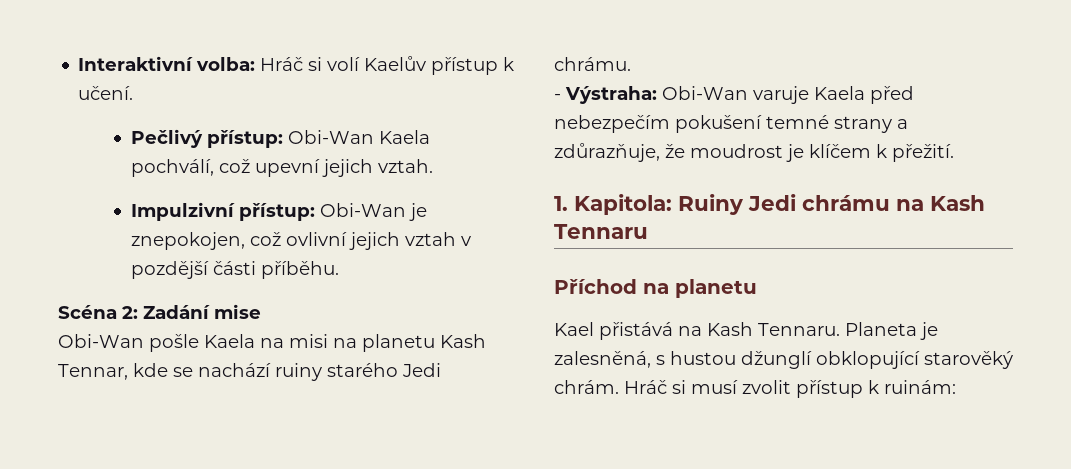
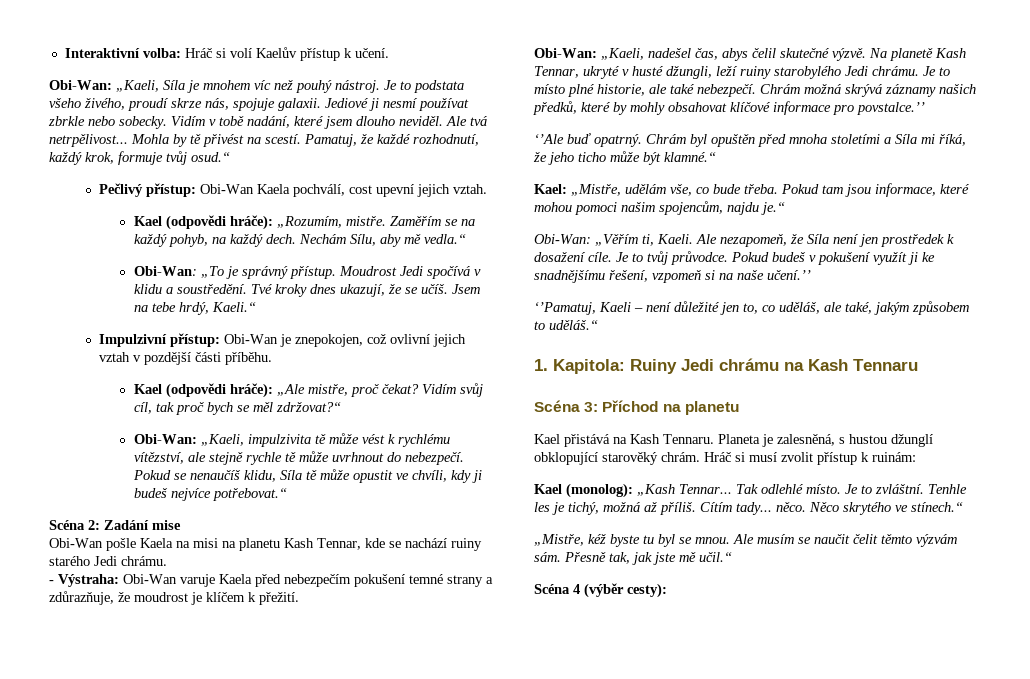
+ Obi-Wan: „Kaeli, Síla je mnohem víc než pouhý nástroj. Je to podstata všeho živého, proudí skrze nás, spojuje galaxii. Jediové ji nesmí používat zbrkle nebo sobecky. Vidím v tobě nadání, které jsem dlouho neviděl. Ale tvá netrpělivost... Mohla by tě přivést na scestí. Pamatuj, že každé rozhodnutí, každý krok, formuje tvůj osud.“
- Pečlivý přístup: Obi-Wan Kaela pochválí, což upevní jejich vztah.
+ Pečlivý přístup: Obi-Wan Kaela pochválí, cost upevní jejich vztah.
+ Kael (odpovědi hráče): „Rozumím, mistře. Zaměřím se na každý pohyb, na každý dech. Nechám Sílu, aby mě vedla.“
+ Obi-Wan: „To je správný přístup. Moudrost Jedi spočívá v klidu a soustředění. Tvé kroky dnes ukazují, že se učíš. Jsem na tebe hrdý, Kaeli.“
+ Kael (odpovědi hráče): „Ale mistře, proč čekat? Vidím svůj cíl, tak proč bych se měl zdržovat?“
+ Obi-Wan: „Kaeli, impulzivita tě může vést k rychlému vítězství, ale stejně rychle tě může uvrhnout do nebezpečí. Pokud se nenaučíš klidu, Síla tě může opustit ve chvíli, kdy ji budeš nejvíce potřebovat.“
+ Obi-Wan: „Kaeli, nadešel čas, abys čelil skutečné výzvě. Na planetě Kash Tennar, ukryté v husté džungli, leží ruiny starobylého Jedi chrámu. Je to místo plné historie, ale také nebezpečí. Chrám možná skrývá záznamy našich předků, které by mohly obsahovat klíčové informace pro povstalce.’’
+ ‘’Ale buď opatrný. Chrám byl opuštěn před mnoha stoletími a Síla mi říká, že jeho ticho může být klamné.“
+ Kael: „Mistře, udělám vše, co bude třeba. Pokud tam jsou informace, které mohou pomoci našim spojencům, najdu je.“
+ Obi-Wan: „Věřím ti, Kaeli. Ale nezapomeň, že Síla není jen prostředek k dosažení cíle. Je to tvůj průvodce. Pokud budeš v pokušení využít ji ke snadnějšímu řešení, vzpomeň si na naše učení.’’
+ ‘’Pamatuj, Kaeli – není důležité jen to, co uděláš, ale také, jakým způsobem to uděláš.“
- Příchod na planetu
+ Scéna 3: Příchod na planetu
+ Kael (monolog): „Kash Tennar... Tak odlehlé místo. Je to zvláštní. Tenhle les je tichý, možná až příliš. Cítím tady... něco. Něco skrytého ve stínech.“
+ „Mistře, kéž byste tu byl se mnou. Ale musím se naučit čelit těmto výzvám sám. Přesně tak, jak jste mě učil.“
+ Scéna 4 (výběr cesty):

